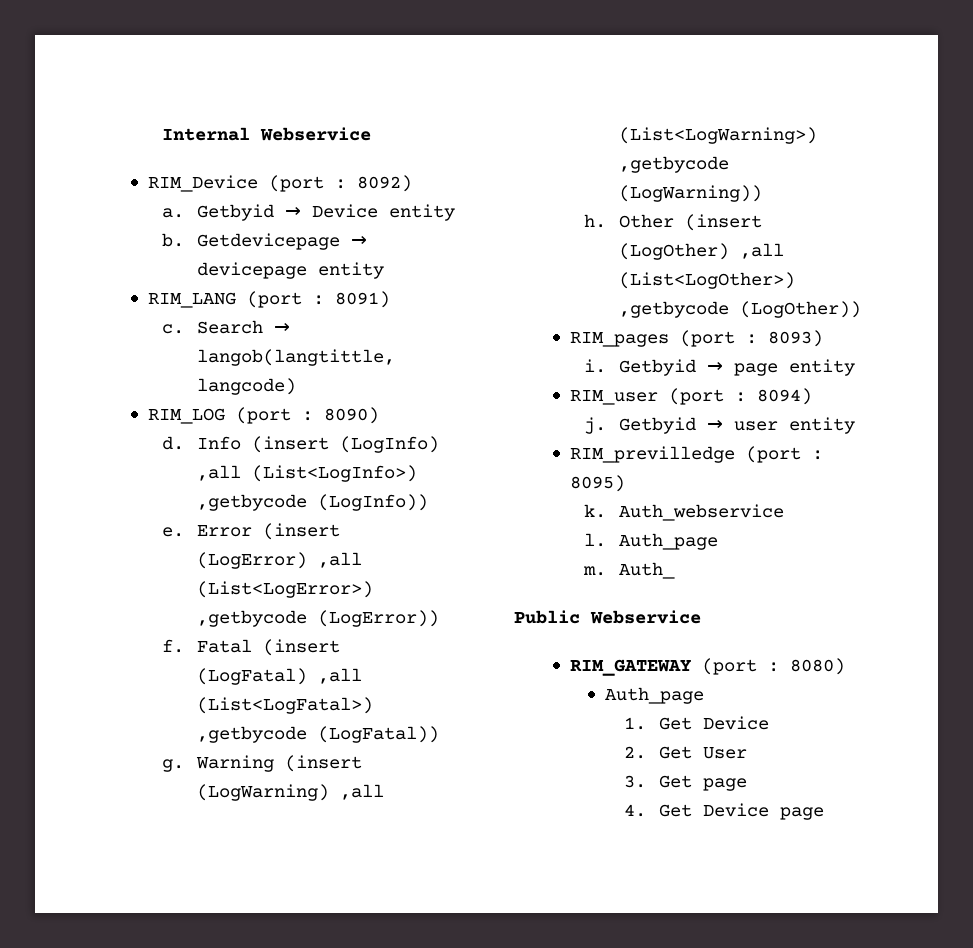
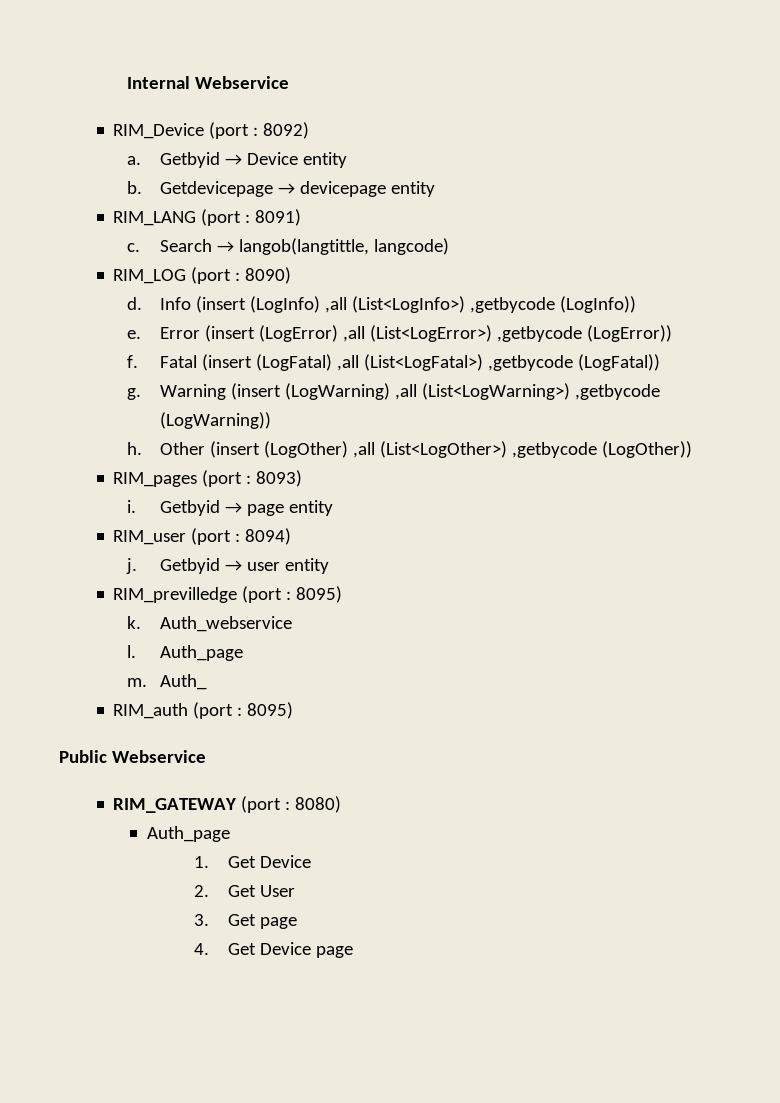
+ RIM_auth (port : 8095)

